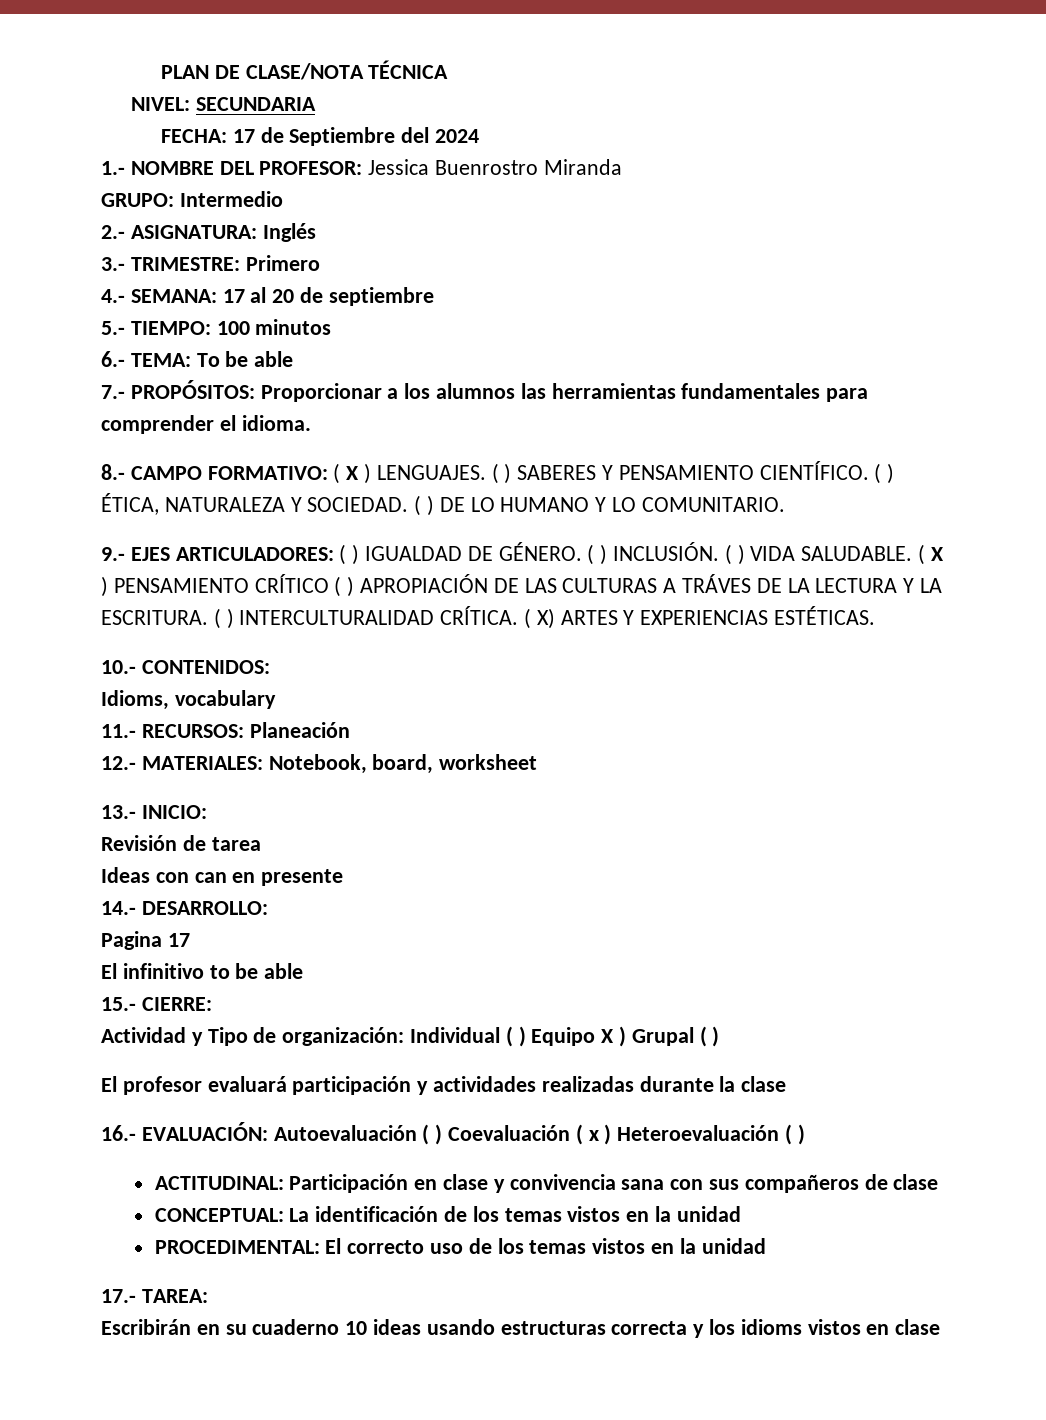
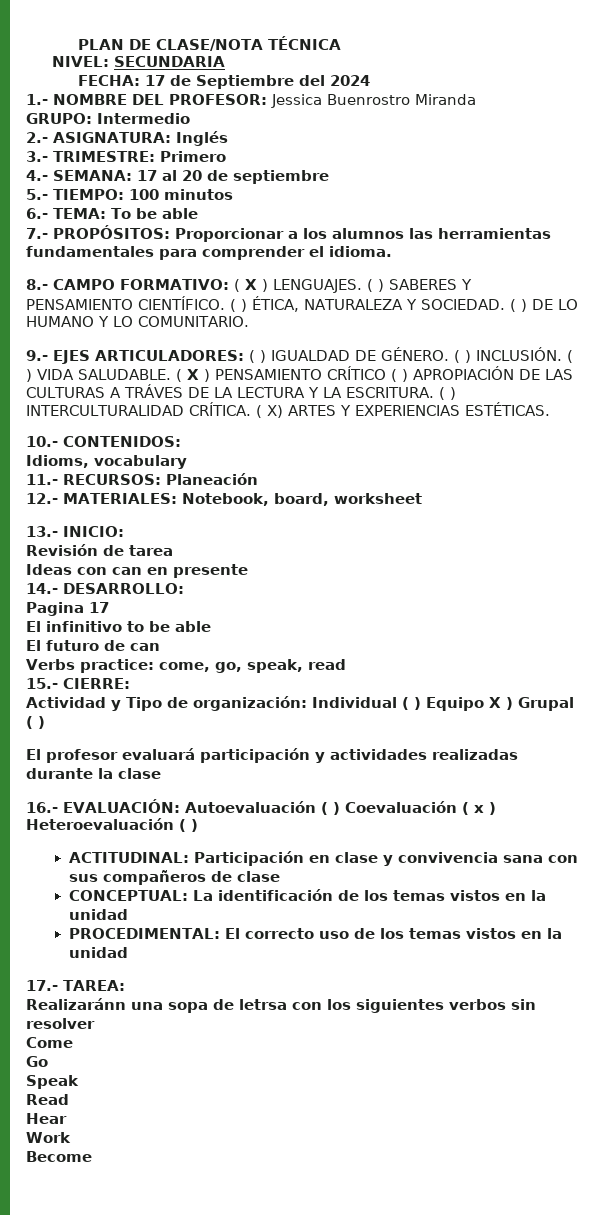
+ El futuro de can
+ Verbs practice: come, go, speak, read
- Escribirán en su cuaderno 10 ideas usando estructuras correcta y los idioms vistos en clase
+ Realizaránn una sopa de letrsa con los siguientes verbos sin resolver
+ Come
+ Go
+ Speak
+ Read
+ Hear
+ Work
+ Become

